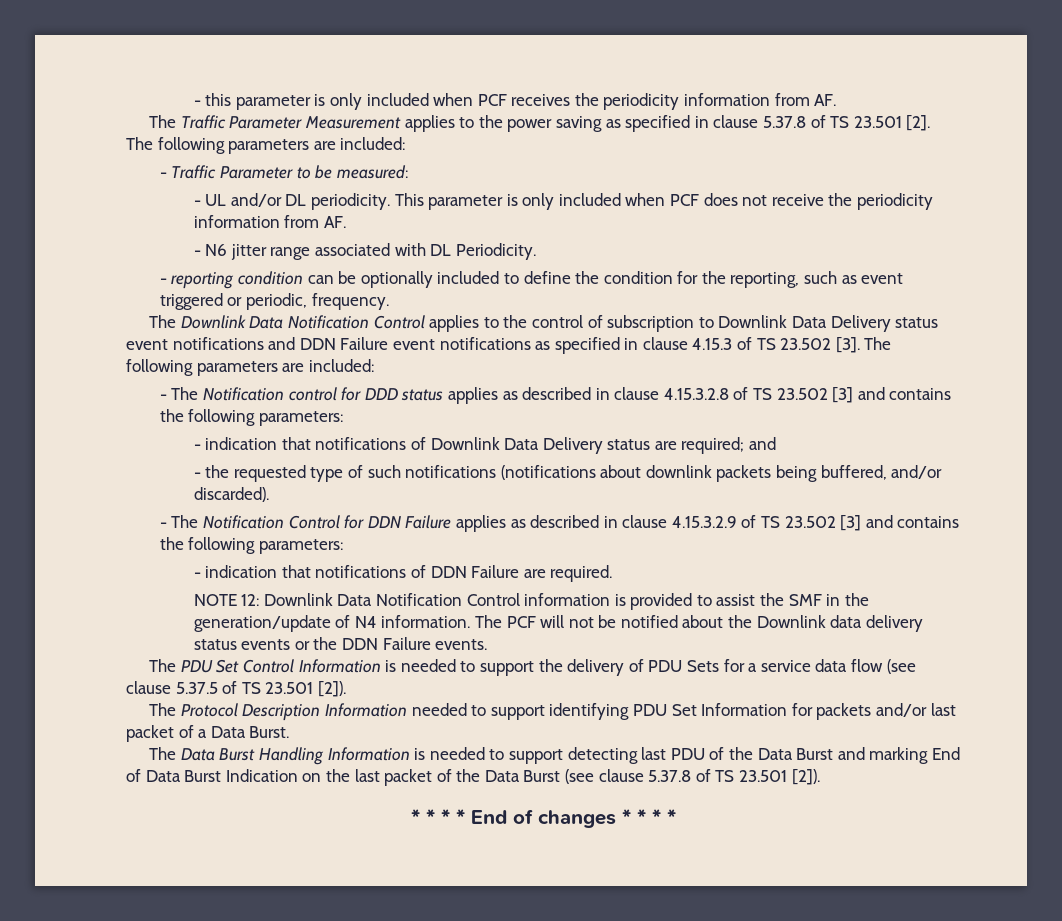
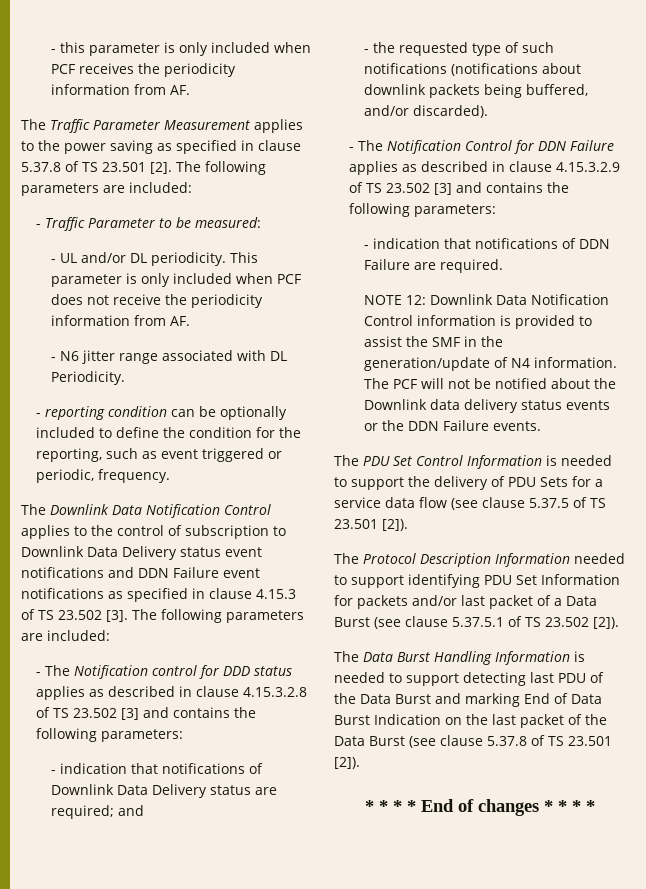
- The Protocol Description Information needed to support identifying PDU Set Information for packets and/or last packet of a Data Burst.
+ The Protocol Description Information needed to support identifying PDU Set Information for packets and/or last packet of a Data Burst (see clause 5.37.5.1 of TS 23.502 [2]).

